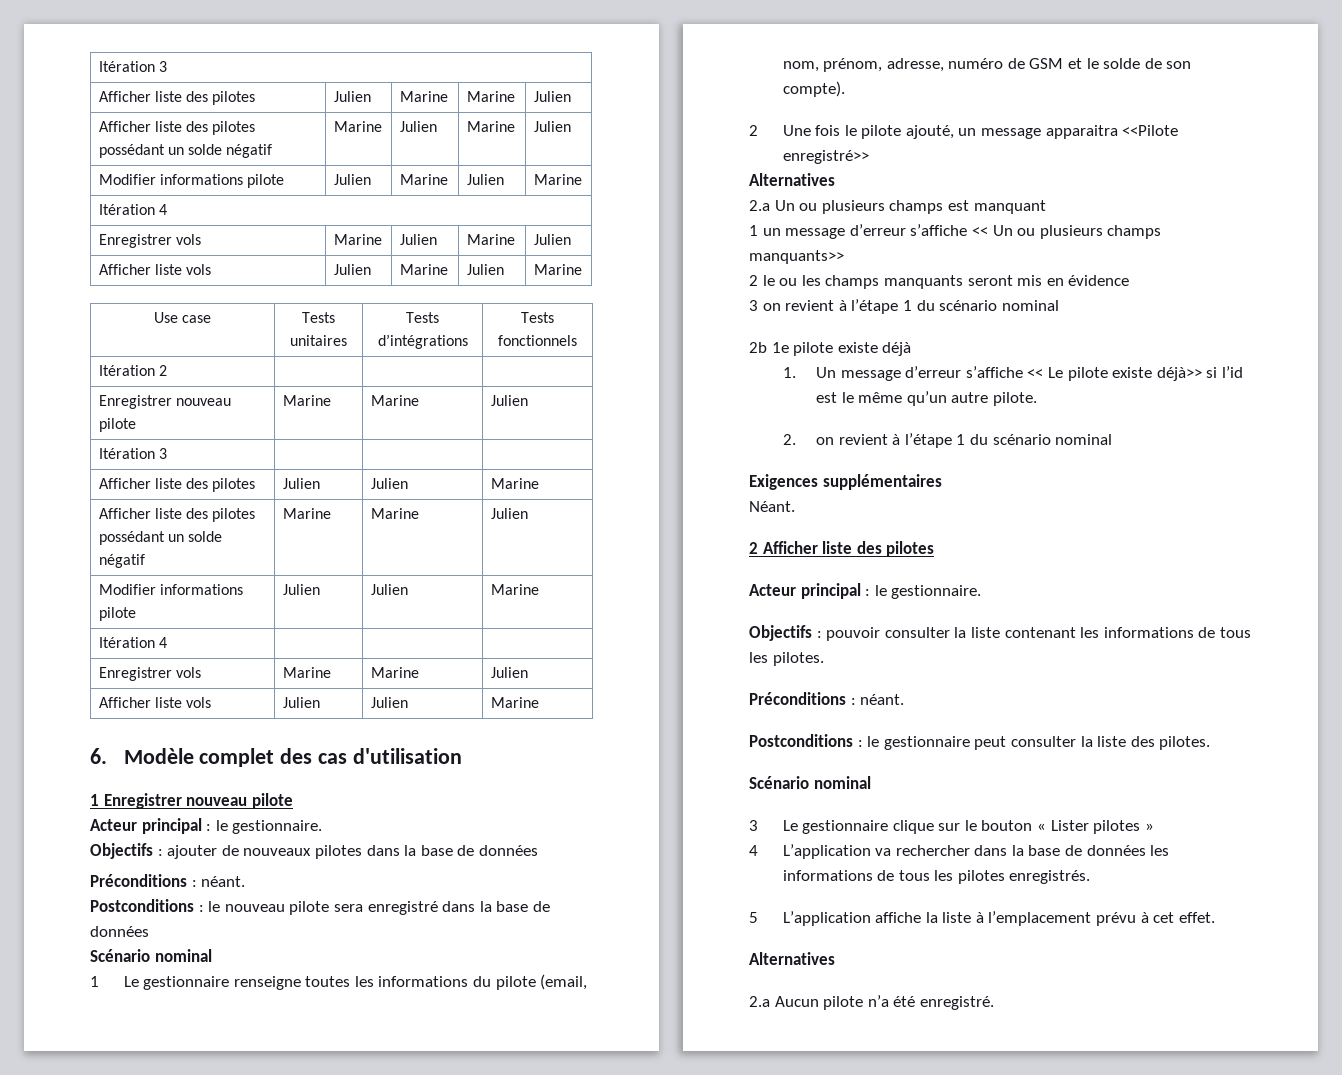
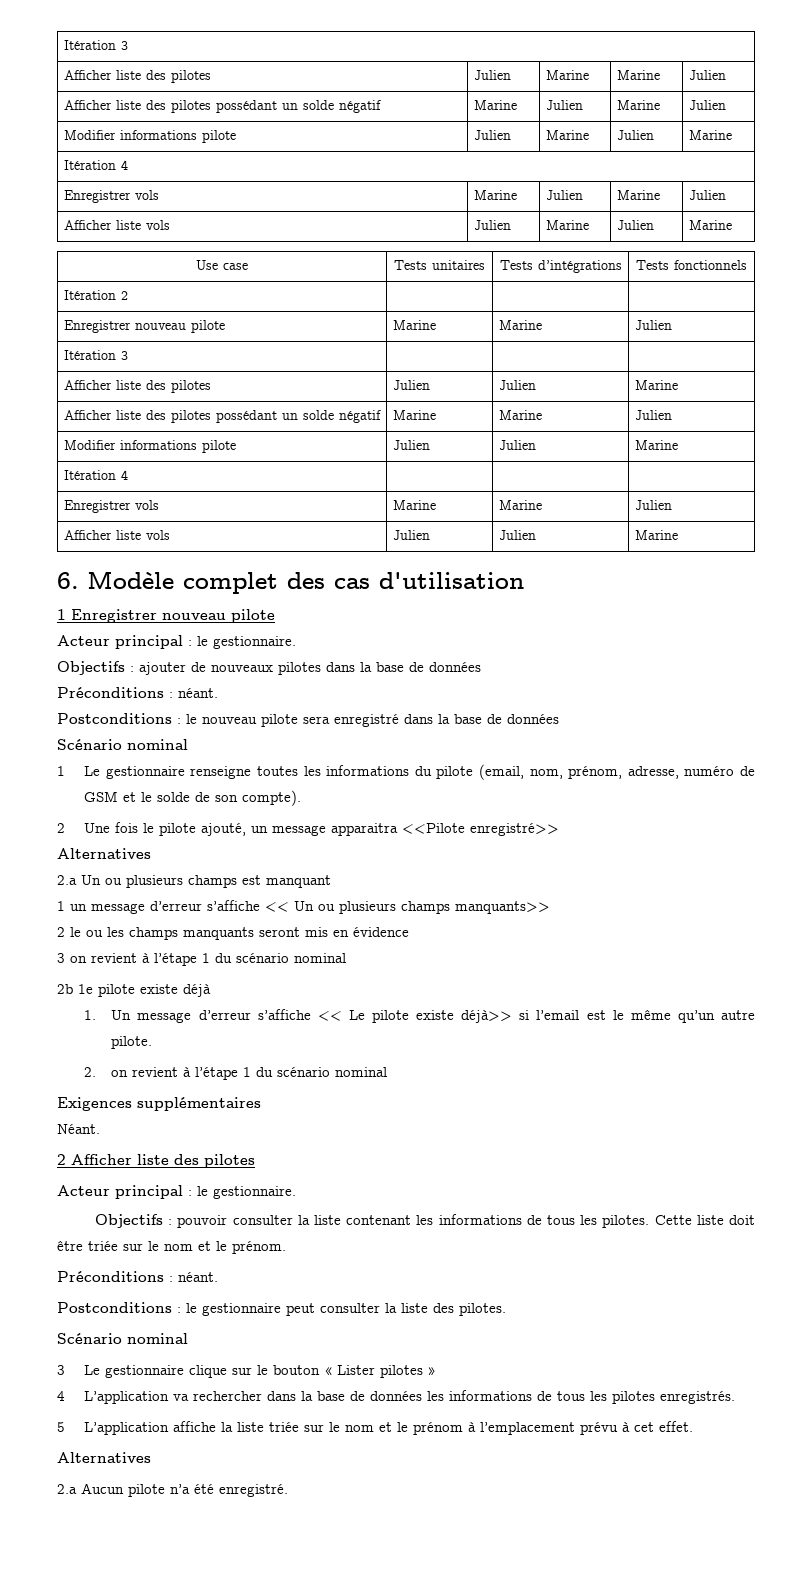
- 1. Un message d’erreur s’affiche << Le pilote existe déjà>> si l’id est le même qu’un autre pilote.
+ 1. Un message d’erreur s’affiche << Le pilote existe déjà>> si l’email est le même qu’un autre pilote.
+ Cette liste doit être triée sur le nom et le prénom.
- 5 L’application affiche la liste à l’emplacement prévu à cet effet.
+ 5 L’application affiche la liste triée sur le nom et le prénom à l’emplacement prévu à cet effet.

